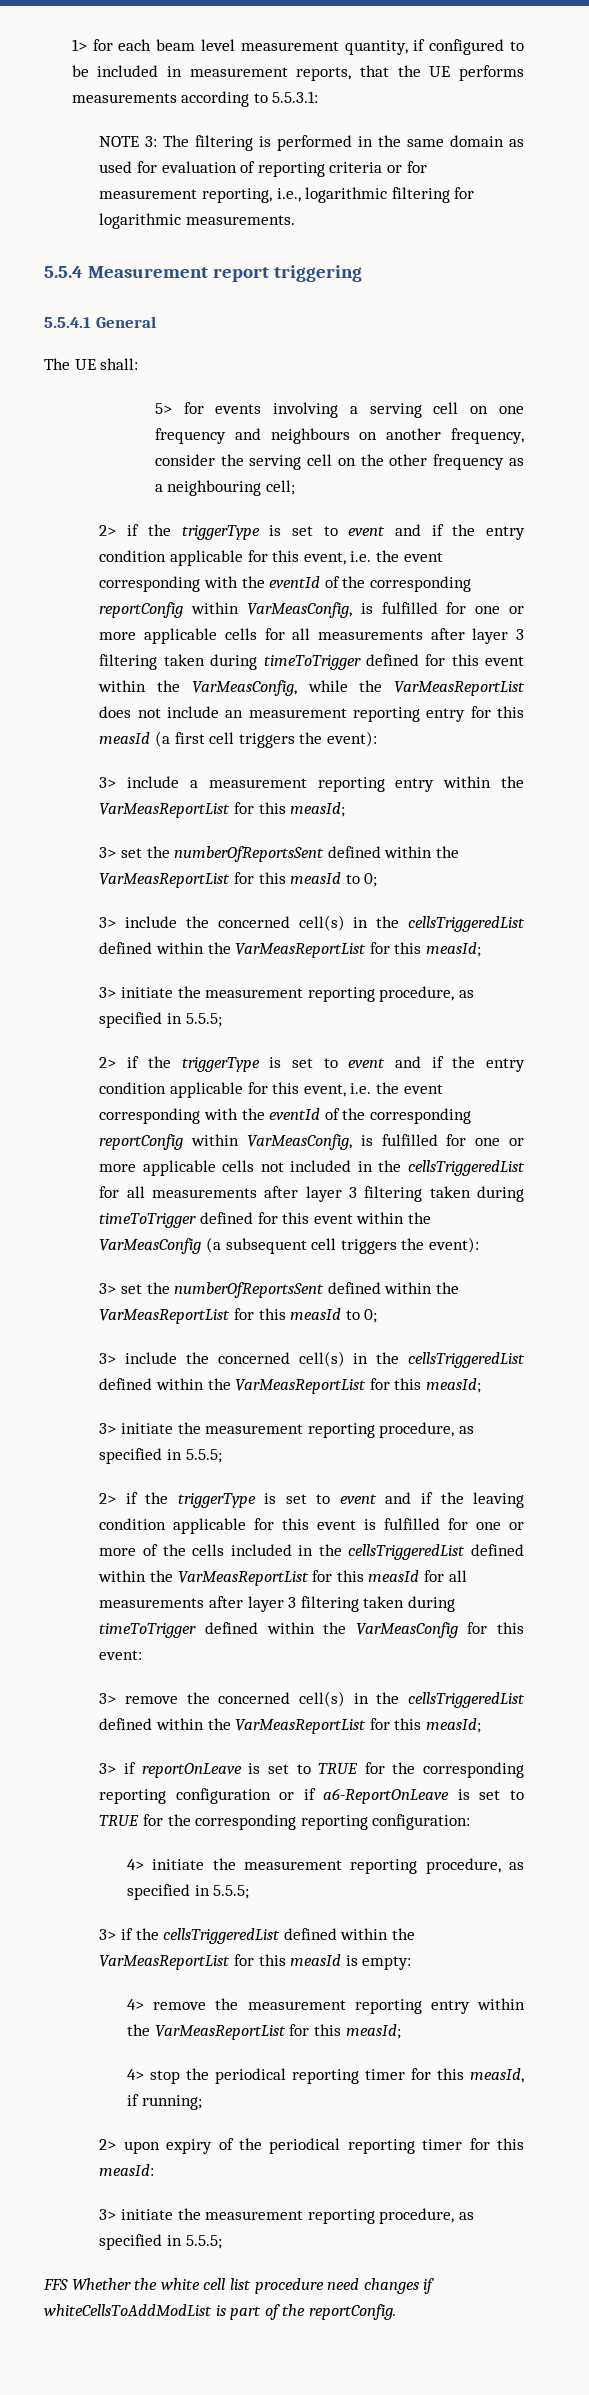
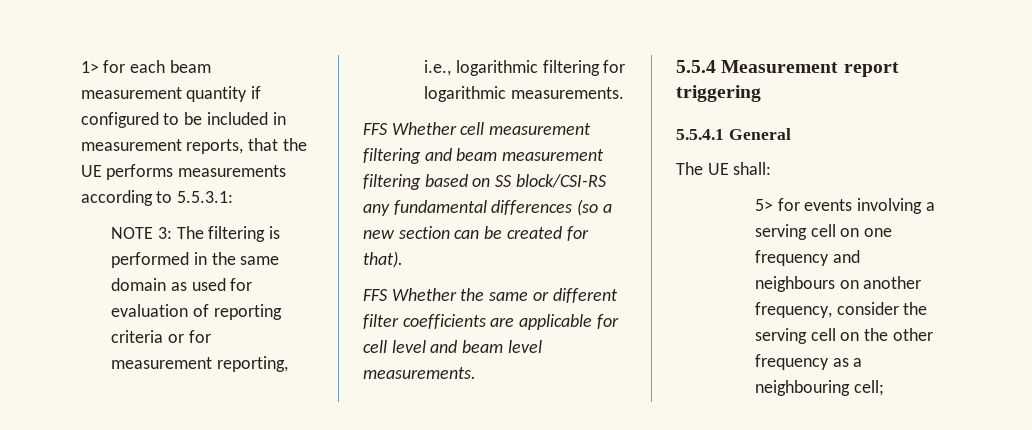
- 1> for each beam level measurement quantity, if configured to be included in measurement reports, that the UE performs measurements according to 5.5.3.1:
+ 1> for each beam measurement quantity if configured to be included in measurement reports, that the UE performs measurements according to 5.5.3.1:
+ FFS Whether cell measurement filtering and beam measurement filtering based on SS block/CSI-RS any fundamental differences (so a new section can be created for that).
+ FFS Whether the same or different filter coefficients are applicable for cell level and beam level measurements.
- 2> if the triggerType is set to event and if the entry condition applicable for this event, i.e. the event corresponding with the eventId of the corresponding reportConfig within VarMeasConfig, is fulfilled for one or more applicable cells for all measurements after layer 3 filtering taken during timeToTrigger defined for this event within the VarMeasConfig, while the VarMeasReportList does not include an measurement reporting entry for this measId (a first cell triggers the event):
- 3> include a measurement reporting entry within the VarMeasReportList for this measId;
- 3> set the numberOfReportsSent defined within the VarMeasReportList for this measId to 0;
- 3> include the concerned cell(s) in the cellsTriggeredList defined within the VarMeasReportList for this measId;
- 3> initiate the measurement reporting procedure, as specified in 5.5.5;
- 2> if the triggerType is set to event and if the entry condition applicable for this event, i.e. the event corresponding with the eventId of the corresponding reportConfig within VarMeasConfig, is fulfilled for one or more applicable cells not included in the cellsTriggeredList for all measurements after layer 3 filtering taken during timeToTrigger defined for this event within the VarMeasConfig (a subsequent cell triggers the event):
- 3> set the numberOfReportsSent defined within the VarMeasReportList for this measId to 0;
- 3> include the concerned cell(s) in the cellsTriggeredList defined within the VarMeasReportList for this measId;
- 3> initiate the measurement reporting procedure, as specified in 5.5.5;
- 2> if the triggerType is set to event and if the leaving condition applicable for this event is fulfilled for one or more of the cells included in the cellsTriggeredList defined within the VarMeasReportList for this measId for all measurements after layer 3 filtering taken during timeToTrigger defined within the VarMeasConfig for this event:
- 3> remove the concerned cell(s) in the cellsTriggeredList defined within the VarMeasReportList for this measId;
- 3> if reportOnLeave is set to TRUE for the corresponding reporting configuration or if a6-ReportOnLeave is set to TRUE for the corresponding reporting configuration:
- 4> initiate the measurement reporting procedure, as specified in 5.5.5;
- 3> if the cellsTriggeredList defined within the VarMeasReportList for this measId is empty:
- 4> remove the measurement reporting entry within the VarMeasReportList for this measId;
- 4> stop the periodical reporting timer for this measId, if running;
- 2> upon expiry of the periodical reporting timer for this measId:
- 3> initiate the measurement reporting procedure, as specified in 5.5.5;
- FFS Whether the white cell list procedure need changes if whiteCellsToAddModList is part of the reportConfig.

